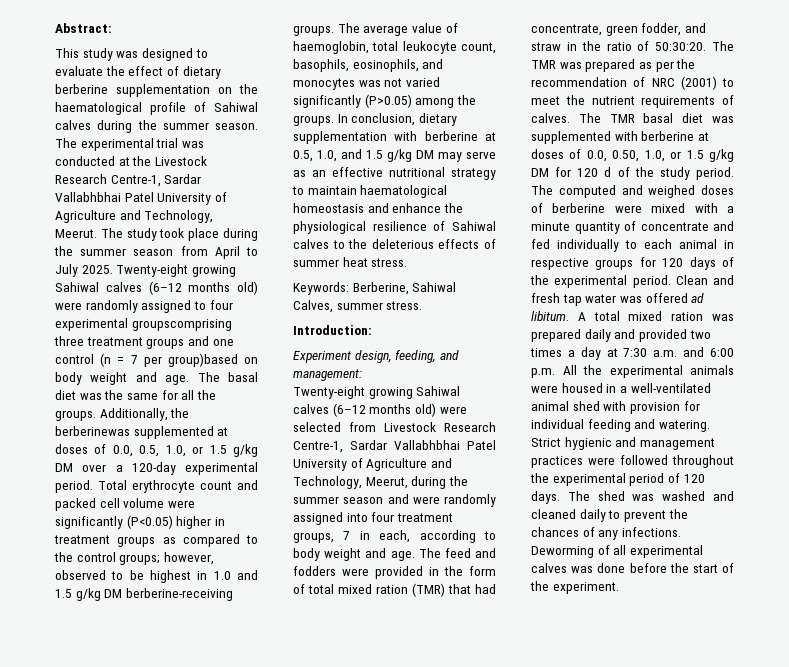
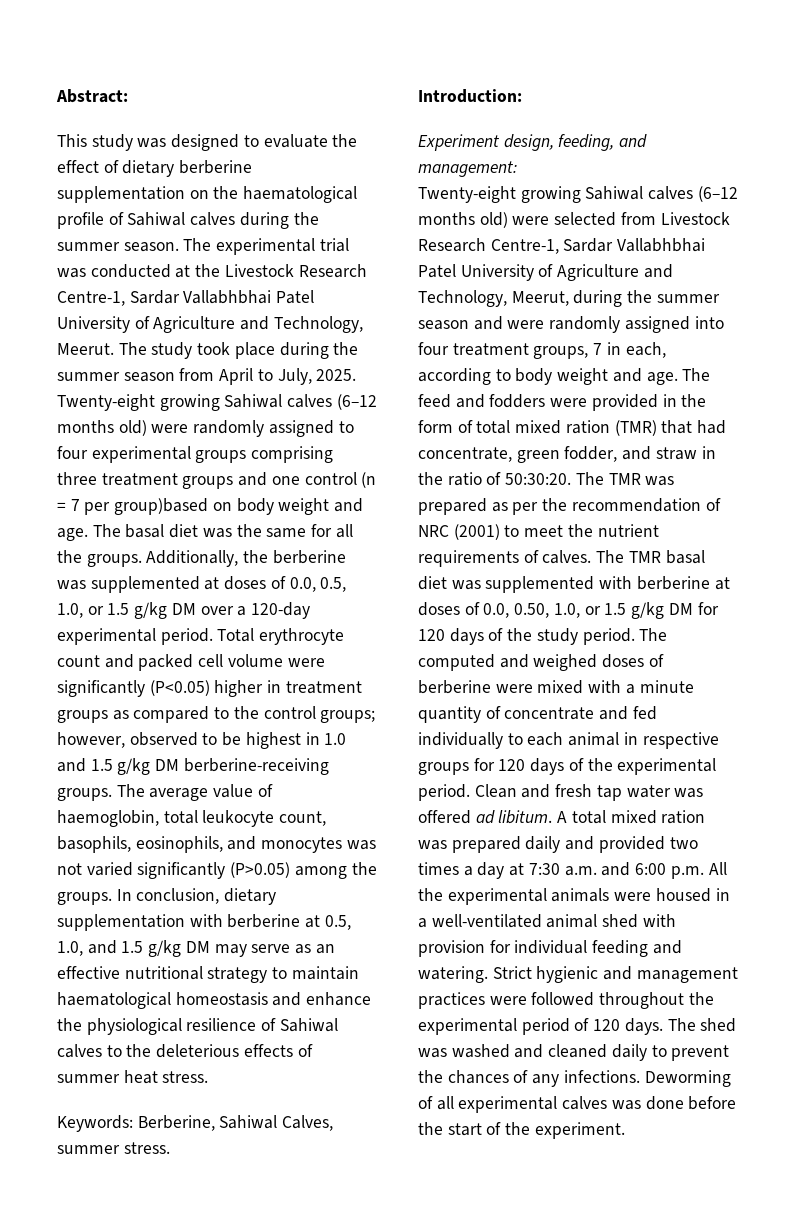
- The study took place during the summer season from April to July 2025.
+ The study took place during the summer season from April to July, 2025.
- Twenty-eight growing Sahiwal calves (6–12 months old) were randomly assigned to four experimental groupscomprising three treatment groups and one control (n = 7 per group)based on body weight and age.
+ Twenty-eight growing Sahiwal calves (6–12 months old) were randomly assigned to four experimental groups comprising three treatment groups and one control (n = 7 per group)based on body weight and age.
- Additionally, the berberinewas supplemented at doses of 0.0, 0.5, 1.0, or 1.5 g/kg DM over a 120-day experimental period.
+ Additionally, the berberine was supplemented at doses of 0.0, 0.5, 1.0, or 1.5 g/kg DM over a 120-day experimental period.
- The TMR basal diet was supplemented with berberine at doses of 0.0, 0.50, 1.0, or 1.5 g/kg DM for 120 d of the study period.
+ The TMR basal diet was supplemented with berberine at doses of 0.0, 0.50, 1.0, or 1.5 g/kg DM for 120 days of the study period.

